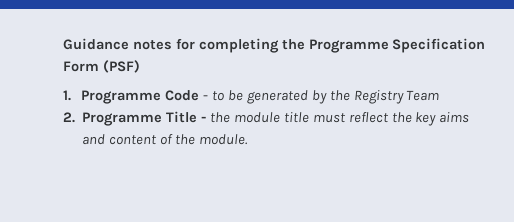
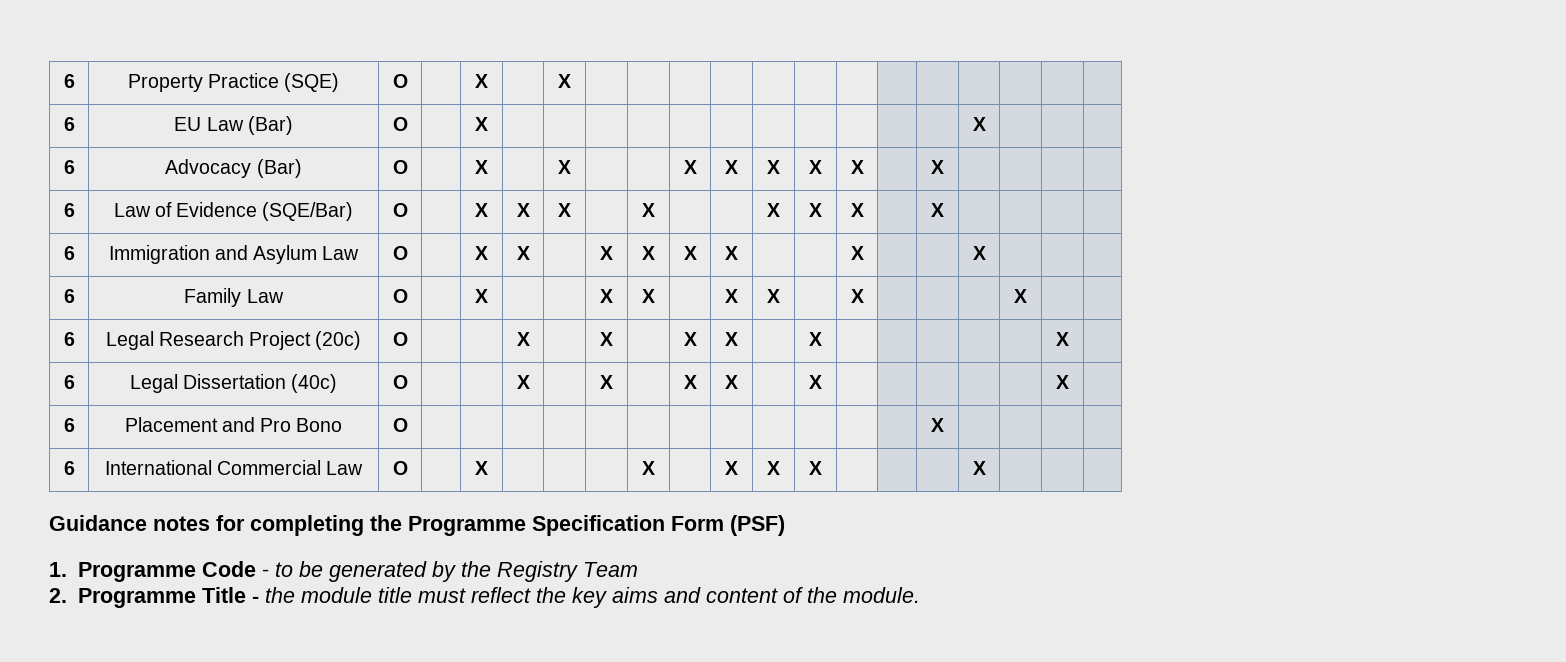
+ 6 | Property Practice (SQE) | O | | X | | X | | | | | | | | | | | | |
+ 6 | EU Law (Bar) | O | | X | | | | | | | | | | | | X | | |
+ 6 | Advocacy (Bar) | O | | X | | X | | | X | X | X | X | X | | X | | | |
+ 6 | Law of Evidence (SQE/Bar) | O | | X | X | X | | X | | | X | X | X | | X | | | |
+ 6 | Immigration and Asylum Law | O | | X | X | | X | X | X | X | | | X | | | X | | |
+ 6 | Family Law | O | | X | | | X | X | | X | X | | X | | | | X | |
+ 6 | Legal Research Project (20c) | O | | | X | | X | | X | X | | X | | | | | | X |
+ 6 | Legal Dissertation (40c) | O | | | X | | X | | X | X | | X | | | | | | X |
+ 6 | Placement and Pro Bono | O | | | | | | | | | | | | | X | | | |
+ 6 | International Commercial Law | O | | X | | | | X | | X | X | X | | | | X | | |

